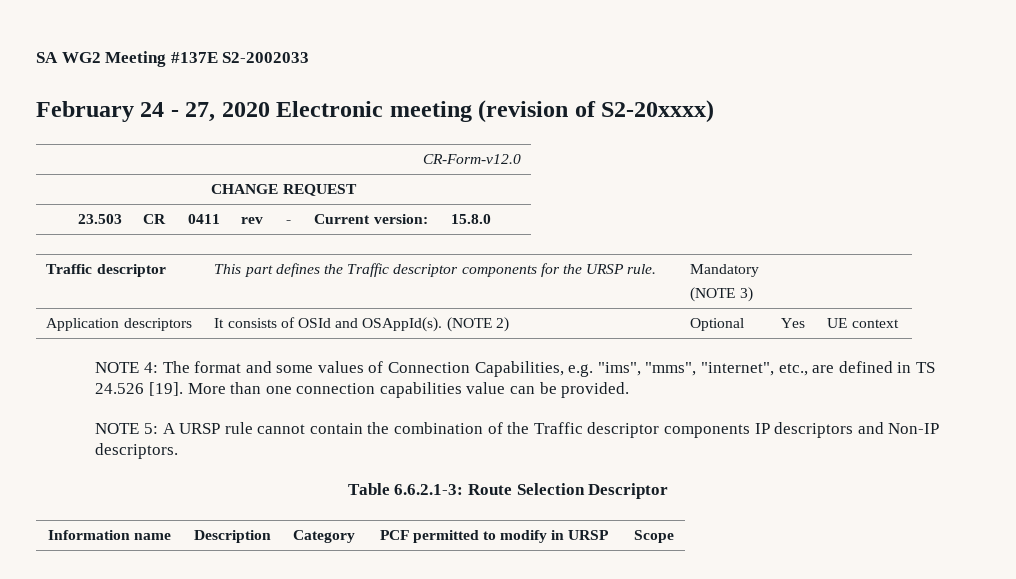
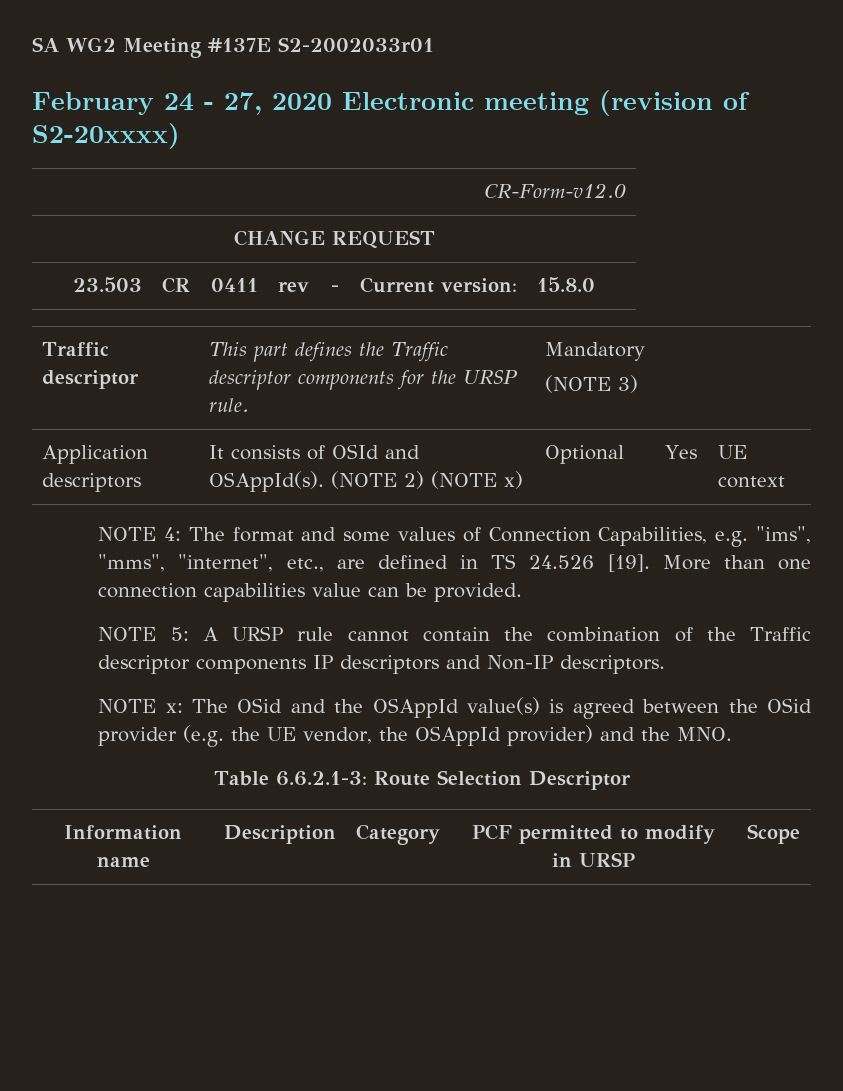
- SA WG2 Meeting #137E S2-2002033
+ SA WG2 Meeting #137E S2-2002033r01
- Application descriptors | It consists of OSId and OSAppId(s). (NOTE 2) | Optional | Yes | UE context
+ Application descriptors | It consists of OSId and OSAppId(s). (NOTE 2) (NOTE x) | Optional | Yes | UE context
+ NOTE x: The OSid and the OSAppId value(s) is agreed between the OSid provider (e.g. the UE vendor, the OSAppId provider) and the MNO.

